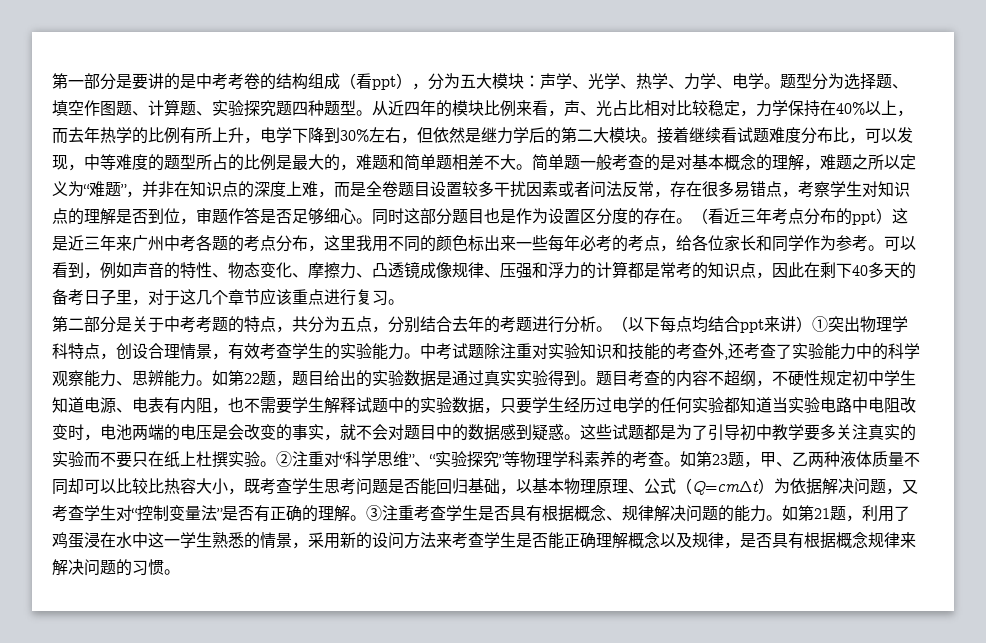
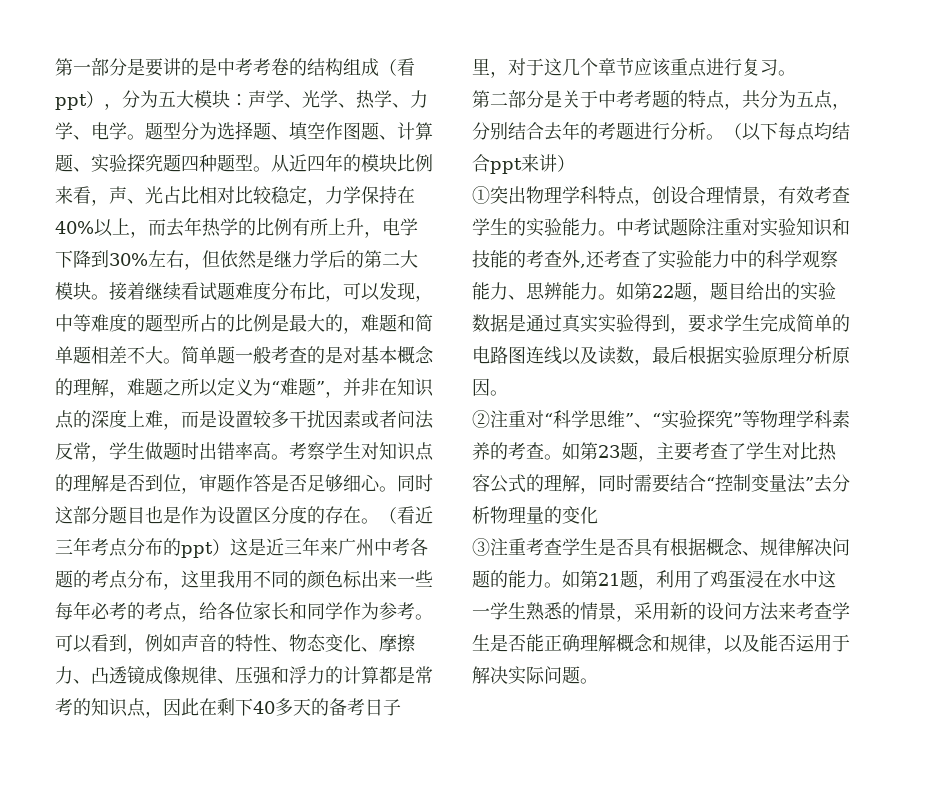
- 简单题一般考查的是对基本概念的理解，难题之所以定义为“难题”，并非在知识点的深度上难，而是全卷题目设置较多干扰因素或者问法反常，存在很多易错点，考察学生对知识点的理解是否到位，审题作答是否足够细心。
+ 简单题一般考查的是对基本概念的理解，难题之所以定义为“难题”，并非在知识点的深度上难，而是设置较多干扰因素或者问法反常，学生做题时出错率高。考察学生对知识点的理解是否到位，审题作答是否足够细心。
- （以下每点均结合ppt来讲）①突出物理学科特点，创设合理情景，有效考查学生的实验能力。
+ （以下每点均结合ppt来讲）
+ ①突出物理学科特点，创设合理情景，有效考查学生的实验能力。
- 如第22题，题目给出的实验数据是通过真实实验得到。题目考查的内容不超纲，不硬性规定初中学生知道电源、电表有内阻，也不需要学生解释试题中的实验数据，只要学生经历过电学的任何实验都知道当实验电路中电阻改变时，电池两端的电压是会改变的事实，就不会对题目中的数据感到疑惑。这些试题都是为了引导初中教学要多关注真实的实验而不要只在纸上杜撰实验。②注重对“科学思维”、“实验探究”等物理学科素养的考查。
+ 如第22题，题目给出的实验数据是通过真实实验得到，要求学生完成简单的电路图连线以及读数，最后根据实验原理分析原因。
+ ②注重对“科学思维”、“实验探究”等物理学科素养的考查。
- 如第23题，甲、乙两种液体质量不同却可以比较比热容大小，既考查学生思考问题是否能回归基础，以基本物理原理、公式（Q=cmΔt）为依据解决问题，又考查学生对“控制变量法”是否有正确的理解。③注重考查学生是否具有根据概念、规律解决问题的能力。
+ 如第23题，主要考查了学生对比热容公式的理解，同时需要结合“控制变量法”去分析物理量的变化
+ ③注重考查学生是否具有根据概念、规律解决问题的能力。
- 如第21题，利用了鸡蛋浸在水中这一学生熟悉的情景，采用新的设问方法来考查学生是否能正确理解概念以及规律，是否具有根据概念规律来解决问题的习惯。
+ 如第21题，利用了鸡蛋浸在水中这一学生熟悉的情景，采用新的设问方法来考查学生是否能正确理解概念和规律，以及能否运用于解决实际问题。

